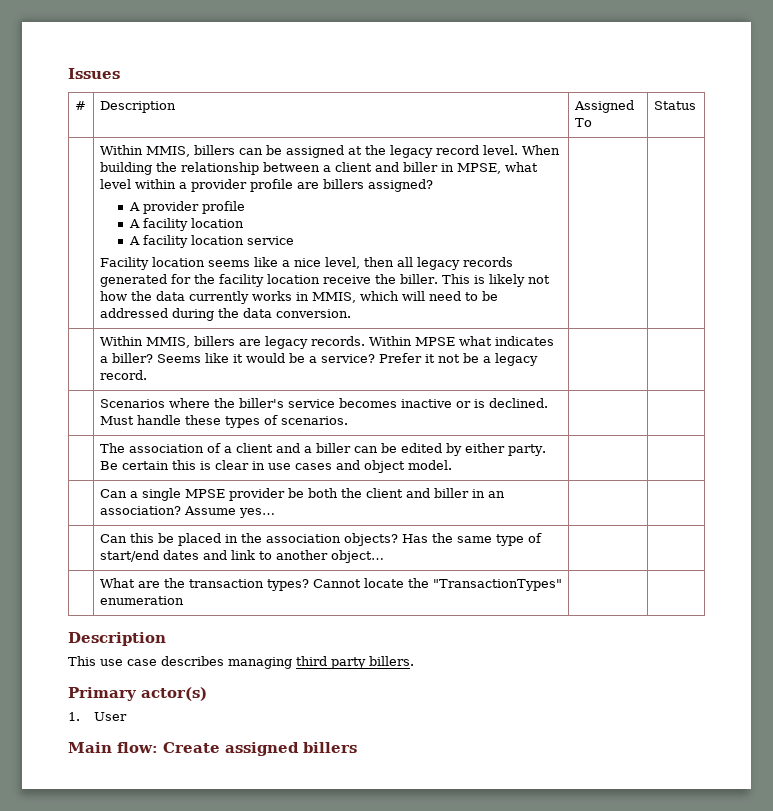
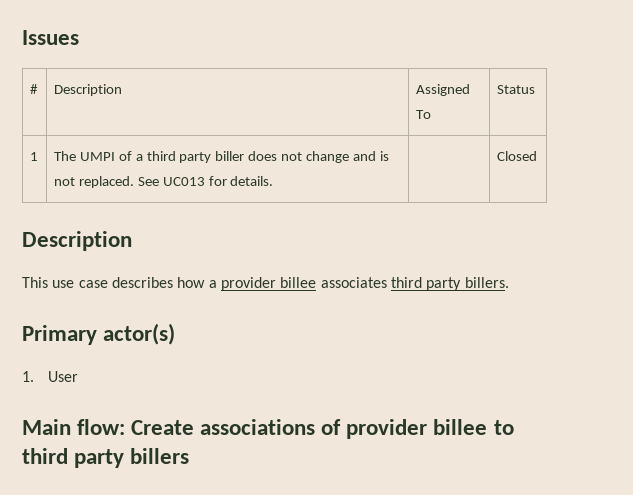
- Within MMIS, billers can be assigned at the legacy record level. When building the relationship between a client and biller in MPSE, what level within a provider profile are billers assigned?
- A provider profile
- A facility location
- A facility location service
- Facility location seems like a nice level, then all legacy records generated for the facility location receive the biller. This is likely not how the data currently works in MMIS, which will need to be addressed during the data conversion. | |
- | Within MMIS, billers are legacy records. Within MPSE what indicates a biller? Seems like it would be a service? Prefer it not be a legacy record. | |
- | Scenarios where the biller's service becomes inactive or is declined. Must handle these types of scenarios. | |
- | The association of a client and a biller can be edited by either party. Be certain this is clear in use cases and object model. | |
- | Can a single MPSE provider be both the client and biller in an association? Assume yes… | |
- | Can this be placed in the association objects? Has the same type of start/end dates and link to another object… | |
- | What are the transaction types? Cannot locate the "TransactionTypes" enumeration | |
+ 1 | The UMPI of a third party biller does not change and is not replaced. See UC013 for details. | | Closed
- This use case describes managing third party billers.
+ This use case describes how a provider billee associates third party billers.
- Main flow: Create assigned billers
+ Main flow: Create associations of provider billee to third party billers

